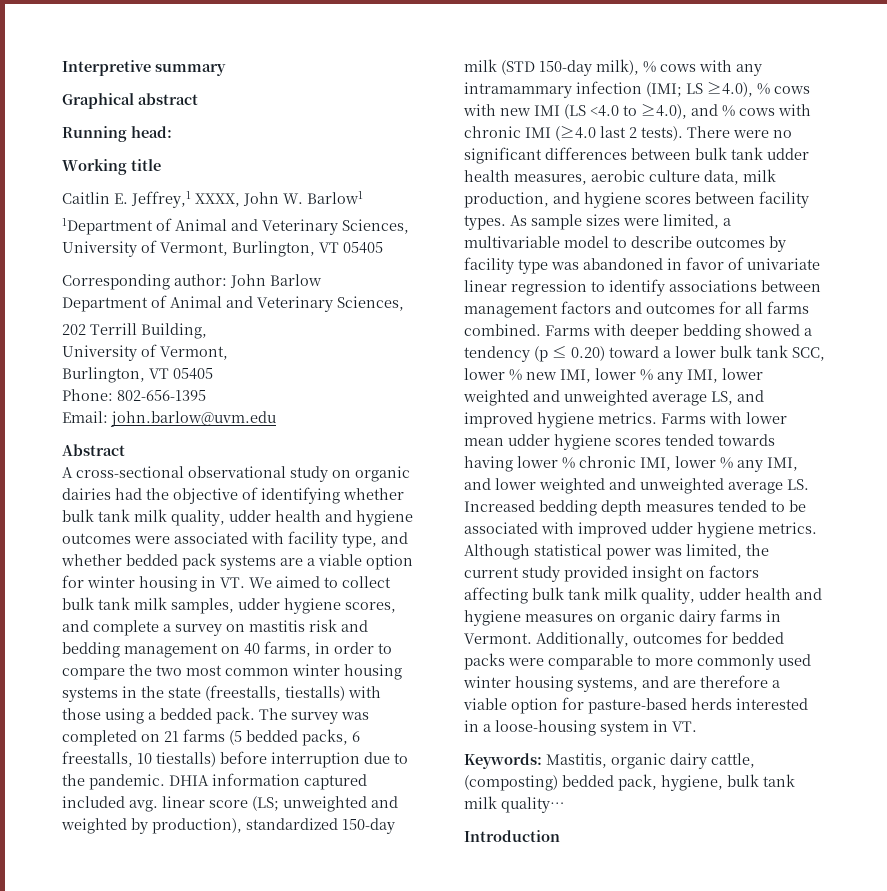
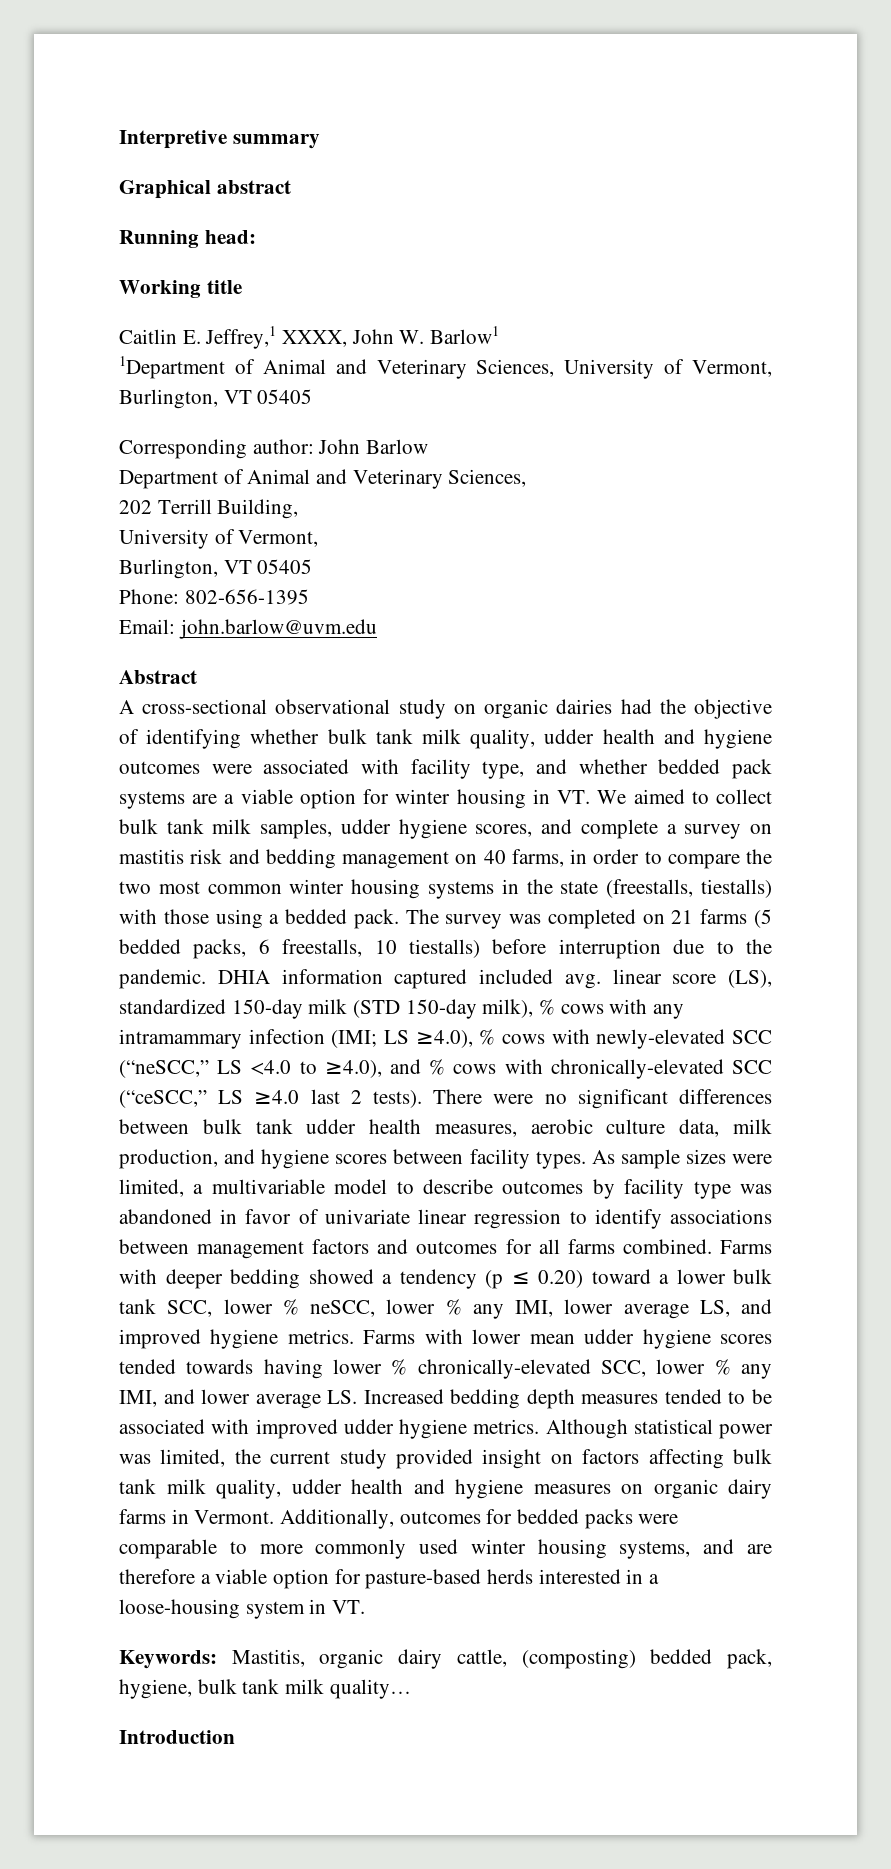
- DHIA information captured included avg. linear score (LS; unweighted and weighted by production), standardized 150-day milk (STD 150-day milk), % cows with any intramammary infection (IMI; LS ≥4.0), % cows with new IMI (LS <4.0 to ≥4.0), and % cows with chronic IMI (≥4.0 last 2 tests).
+ DHIA information captured included avg. linear score (LS), standardized 150-day milk (STD 150-day milk), % cows with any intramammary infection (IMI; LS ≥4.0), % cows with newly-elevated SCC (“neSCC,” LS <4.0 to ≥4.0), and % cows with chronically-elevated SCC (“ceSCC,” LS ≥4.0 last 2 tests).
- Farms with deeper bedding showed a tendency (p ≤ 0.20) toward a lower bulk tank SCC, lower % new IMI, lower % any IMI, lower weighted and unweighted average LS, and improved hygiene metrics.
+ Farms with deeper bedding showed a tendency (p ≤ 0.20) toward a lower bulk tank SCC, lower % neSCC, lower % any IMI, lower average LS, and improved hygiene metrics.
- Farms with lower mean udder hygiene scores tended towards having lower % chronic IMI, lower % any IMI, and lower weighted and unweighted average LS. Increased bedding depth measures tended to be associated with improved udder hygiene metrics.
+ Farms with lower mean udder hygiene scores tended towards having lower % chronically-elevated SCC, lower % any IMI, and lower average LS. Increased bedding depth measures tended to be associated with improved udder hygiene metrics.

